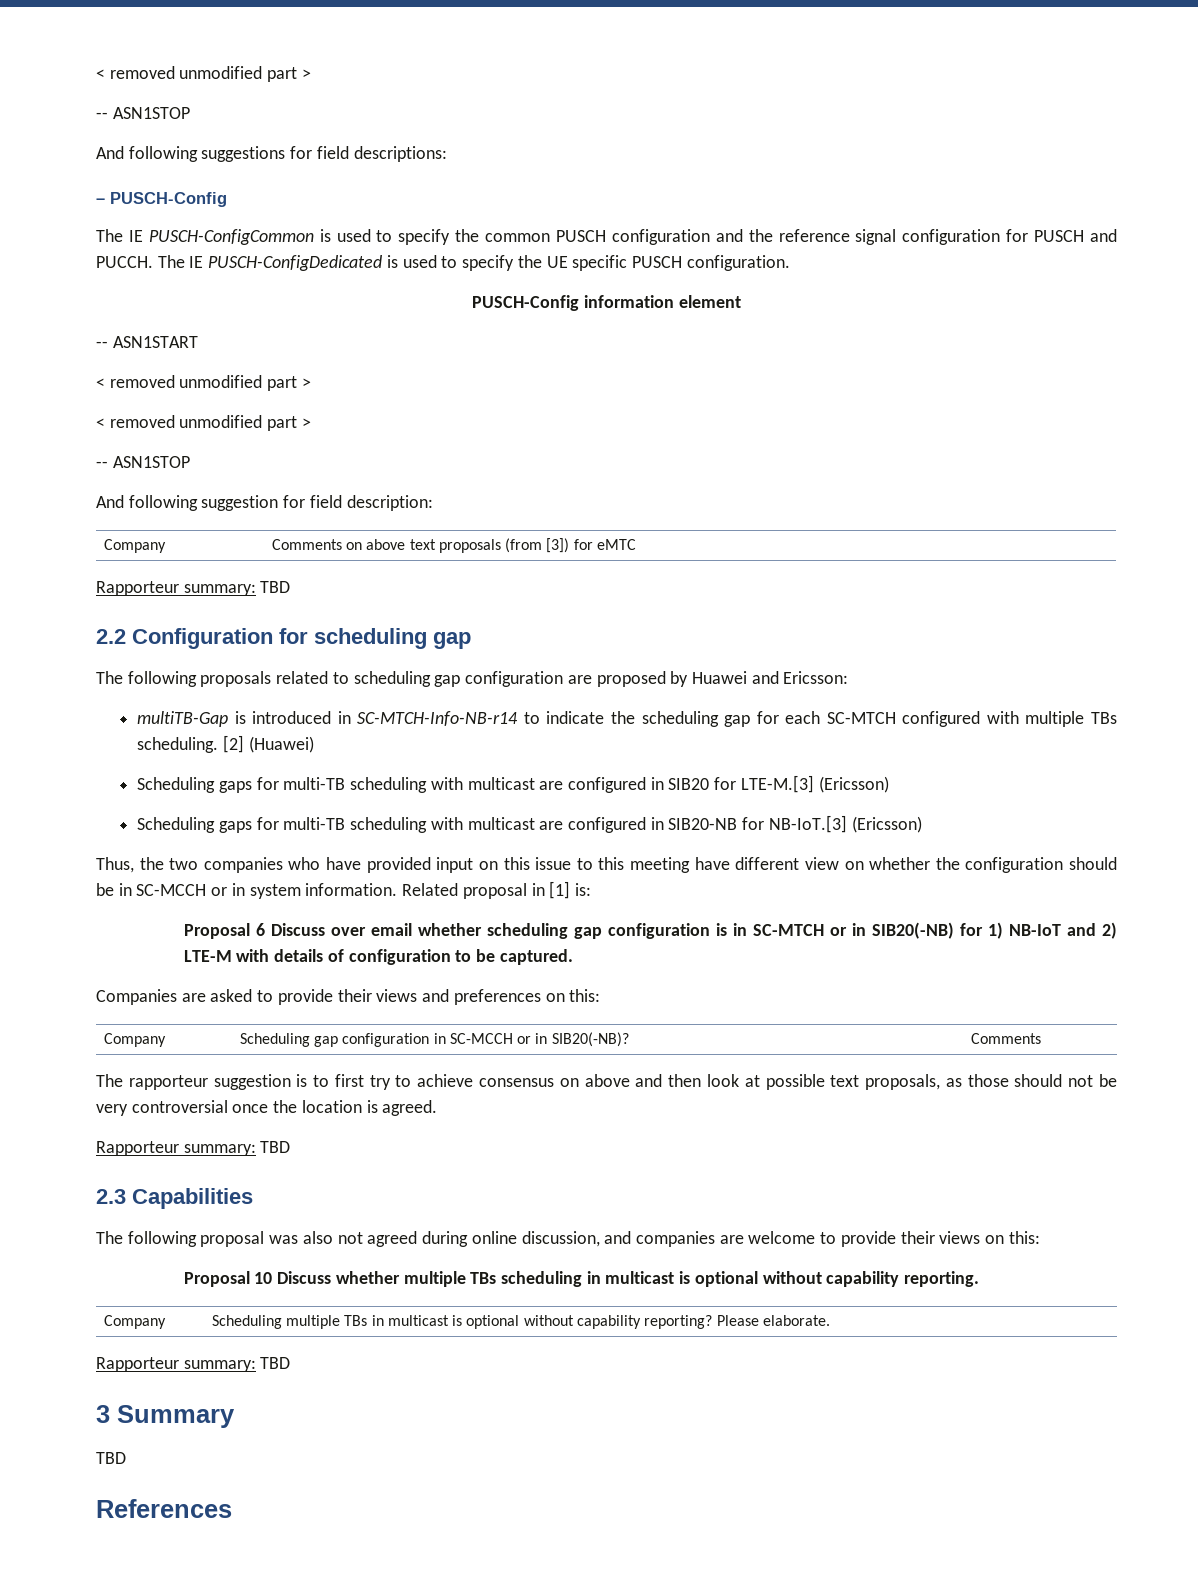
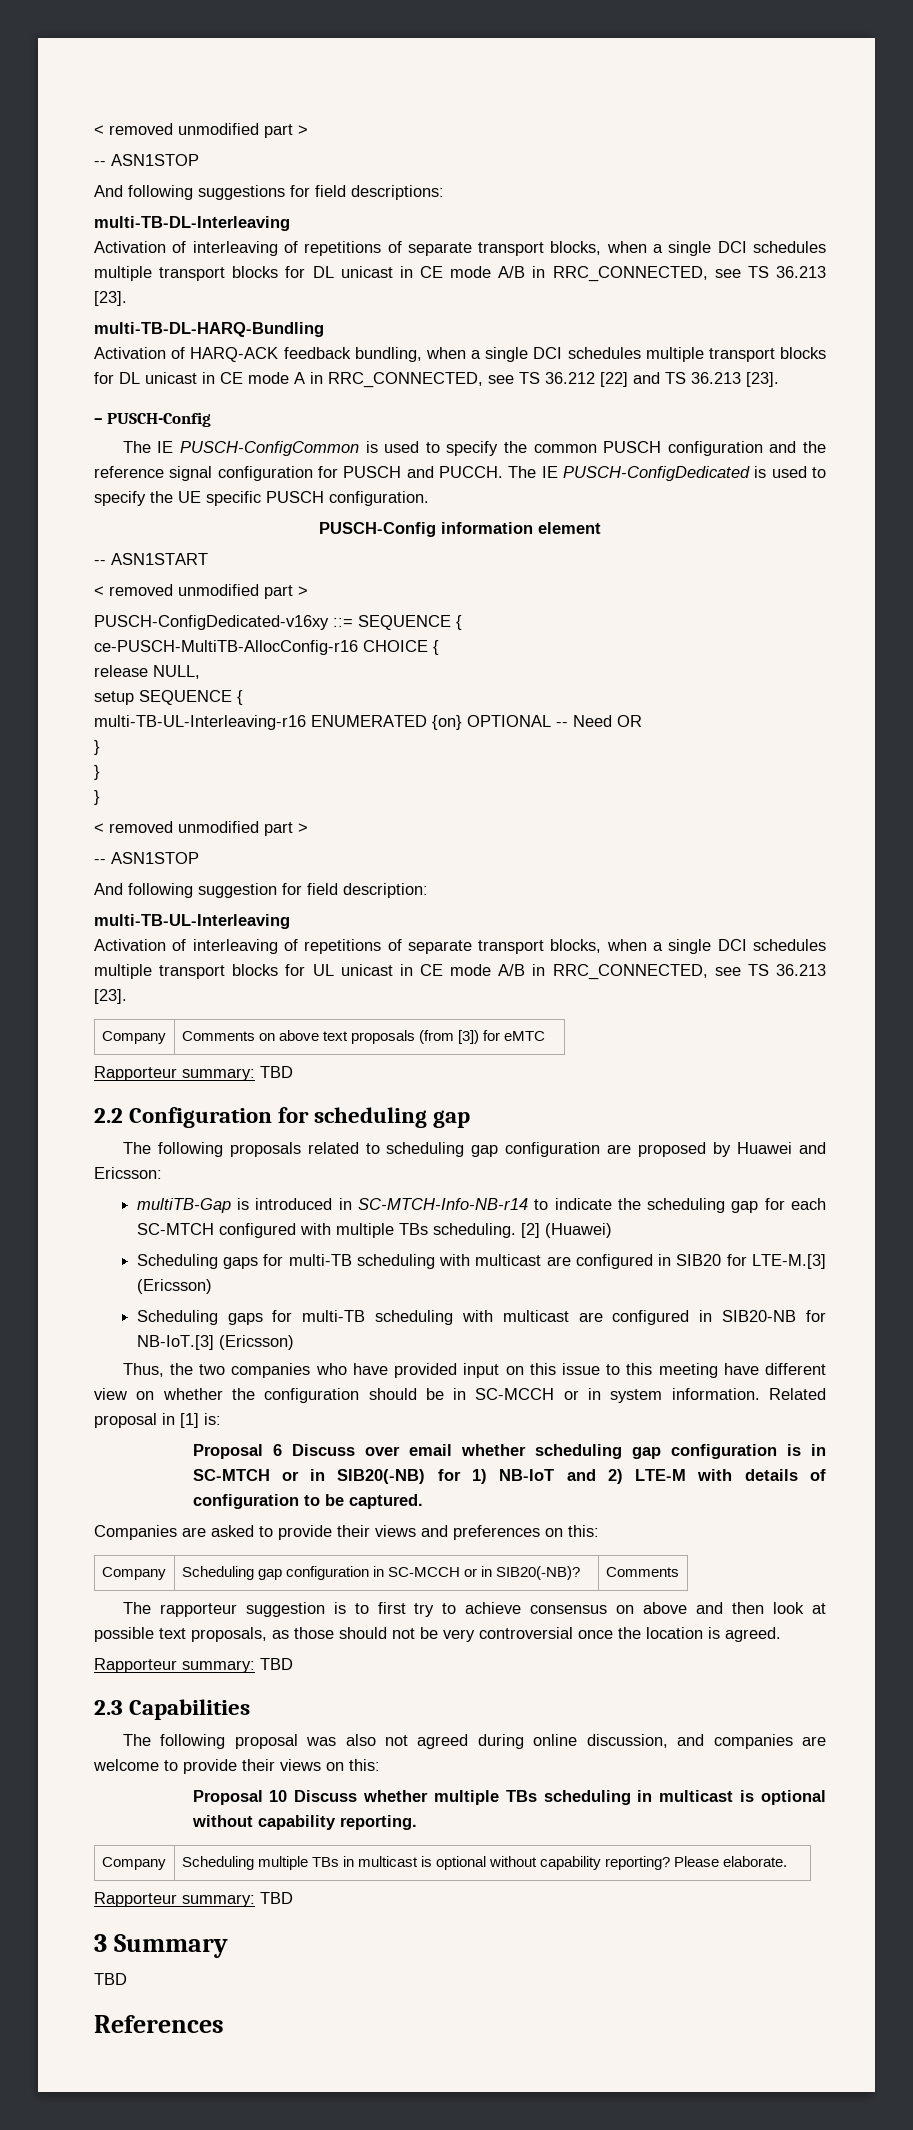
+ multi-TB-DL-Interleaving
+ Activation of interleaving of repetitions of separate transport blocks, when a single DCI schedules multiple transport blocks for DL unicast in CE mode A/B in RRC_CONNECTED, see TS 36.213 [23].
+ multi-TB-DL-HARQ-Bundling
+ Activation of HARQ-ACK feedback bundling, when a single DCI schedules multiple transport blocks for DL unicast in CE mode A in RRC_CONNECTED, see TS 36.212 [22] and TS 36.213 [23].
+ PUSCH-ConfigDedicated-v16xy ::= SEQUENCE {
+ ce-PUSCH-MultiTB-AllocConfig-r16 CHOICE {
+ release NULL,
+ setup SEQUENCE {
+ multi-TB-UL-Interleaving-r16 ENUMERATED {on} OPTIONAL -- Need OR
+ }
+ }
+ }
+ multi-TB-UL-Interleaving
+ Activation of interleaving of repetitions of separate transport blocks, when a single DCI schedules multiple transport blocks for UL unicast in CE mode A/B in RRC_CONNECTED, see TS 36.213 [23].

